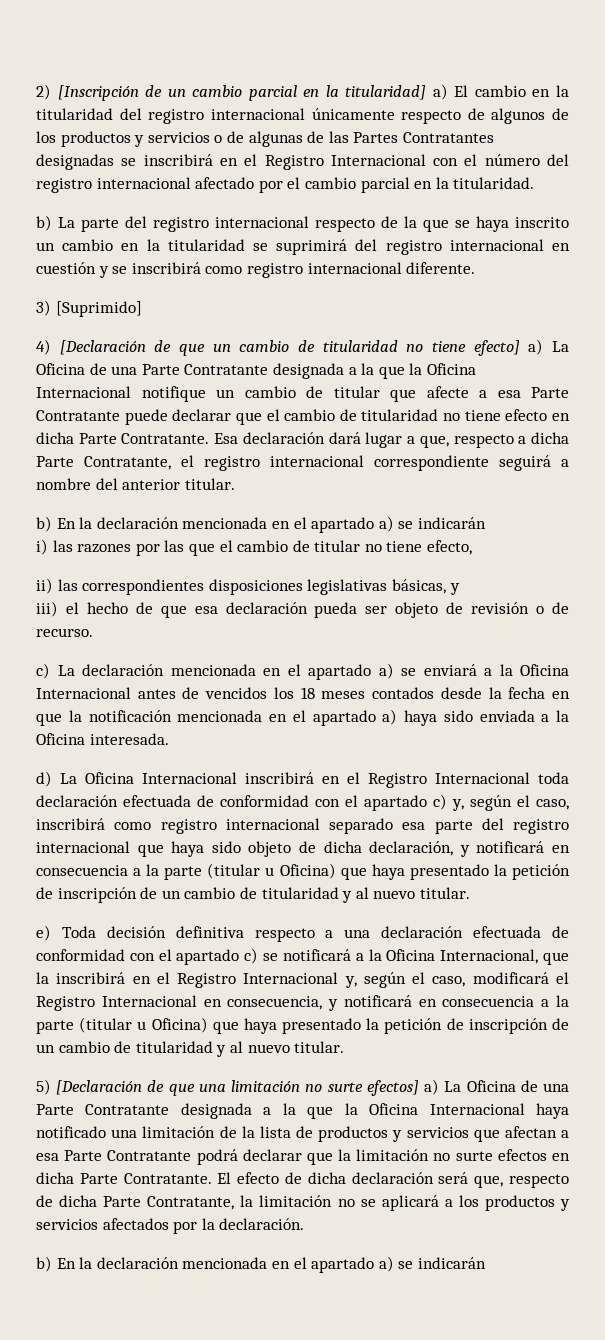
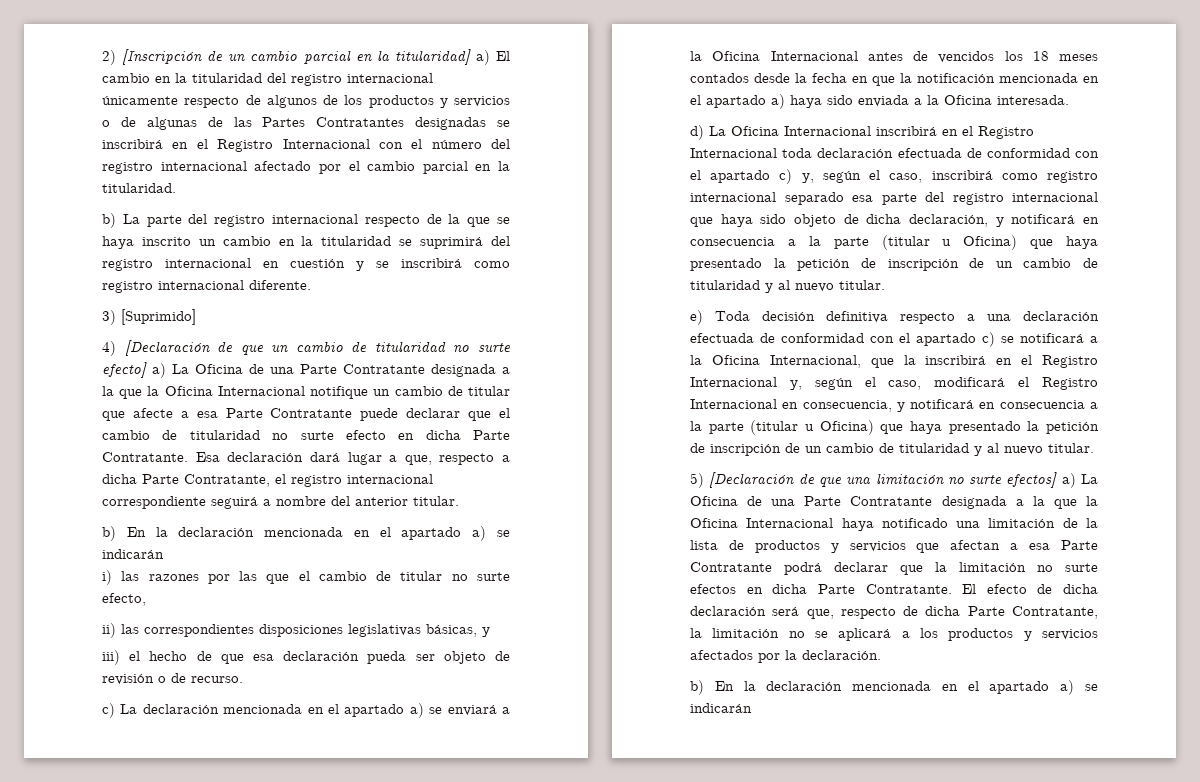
- 4) [Declaración de que un cambio de titularidad no tiene efecto] a) La Oficina de una Parte Contratante designada a la que la Oficina Internacional notifique un cambio de titular que afecte a esa Parte Contratante puede declarar que el cambio de titularidad no tiene efecto en dicha Parte Contratante.
+ 4) [Declaración de que un cambio de titularidad no surte efecto] a) La Oficina de una Parte Contratante designada a la que la Oficina Internacional notifique un cambio de titular que afecte a esa Parte Contratante puede declarar que el cambio de titularidad no surte efecto en dicha Parte Contratante.
- i) las razones por las que el cambio de titular no tiene efecto,
+ i) las razones por las que el cambio de titular no surte efecto,

